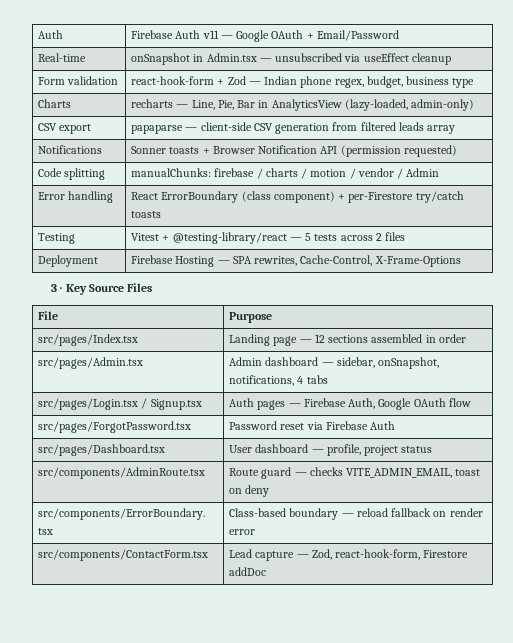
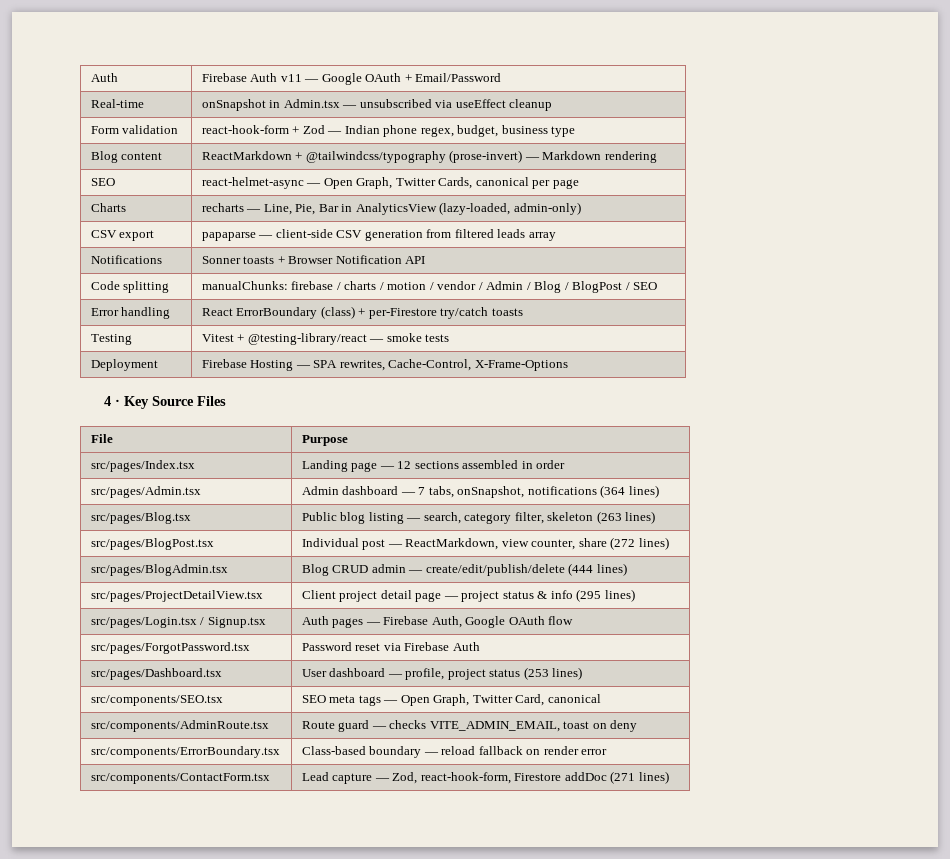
+ Blog content | ReactMarkdown + @tailwindcss/typography (prose-invert) — Markdown rendering
+ SEO | react-helmet-async — Open Graph, Twitter Cards, canonical per page
- Notifications | Sonner toasts + Browser Notification API (permission requested)
+ Notifications | Sonner toasts + Browser Notification API
- Code splitting | manualChunks: firebase / charts / motion / vendor / Admin
+ Code splitting | manualChunks: firebase / charts / motion / vendor / Admin / Blog / BlogPost / SEO
- Error handling | React ErrorBoundary (class component) + per-Firestore try/catch toasts
+ Error handling | React ErrorBoundary (class) + per-Firestore try/catch toasts
- Testing | Vitest + @testing-library/react — 5 tests across 2 files
+ Testing | Vitest + @testing-library/react — smoke tests
- 3 · Key Source Files
+ 4 · Key Source Files
- src/pages/Admin.tsx | Admin dashboard — sidebar, onSnapshot, notifications, 4 tabs
+ src/pages/Admin.tsx | Admin dashboard — 7 tabs, onSnapshot, notifications (364 lines)
+ src/pages/Blog.tsx | Public blog listing — search, category filter, skeleton (263 lines)
+ src/pages/BlogPost.tsx | Individual post — ReactMarkdown, view counter, share (272 lines)
+ src/pages/BlogAdmin.tsx | Blog CRUD admin — create/edit/publish/delete (444 lines)
+ src/pages/ProjectDetailView.tsx | Client project detail page — project status & info (295 lines)
- src/pages/Dashboard.tsx | User dashboard — profile, project status
+ src/pages/Dashboard.tsx | User dashboard — profile, project status (253 lines)
+ src/components/SEO.tsx | SEO meta tags — Open Graph, Twitter Card, canonical
- src/components/ContactForm.tsx | Lead capture — Zod, react-hook-form, Firestore addDoc
+ src/components/ContactForm.tsx | Lead capture — Zod, react-hook-form, Firestore addDoc (271 lines)

